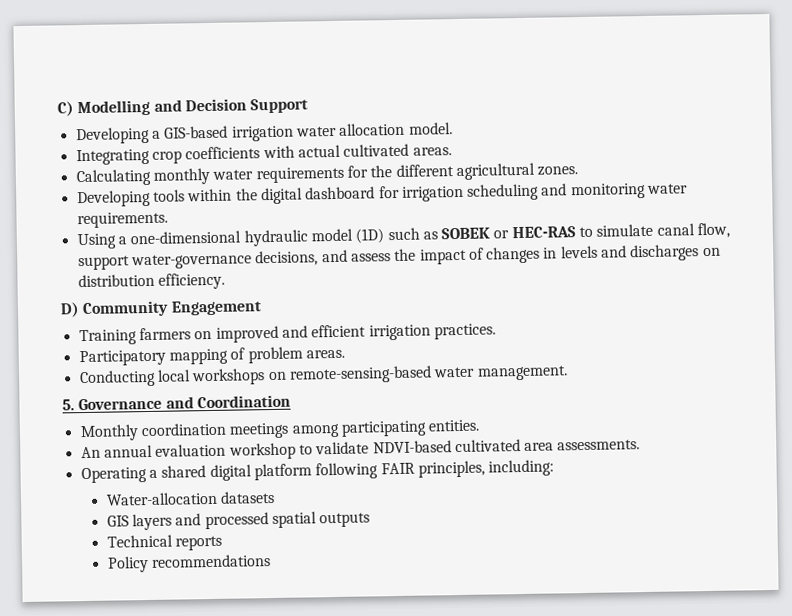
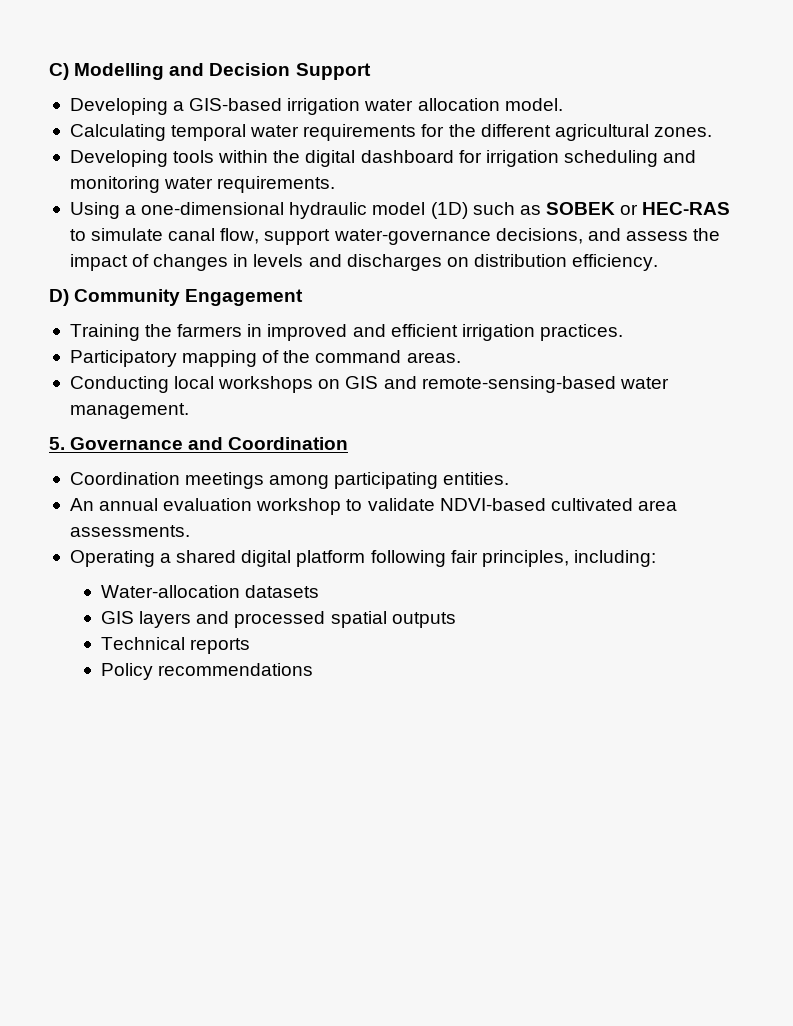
- Integrating crop coefficients with actual cultivated areas.
- Calculating monthly water requirements for the different agricultural zones.
+ Calculating temporal water requirements for the different agricultural zones.
- Training farmers on improved and efficient irrigation practices.
+ Training the farmers in improved and efficient irrigation practices.
- Participatory mapping of problem areas.
+ Participatory mapping of the command areas.
- Conducting local workshops on remote-sensing-based water management.
+ Conducting local workshops on GIS and remote-sensing-based water management.
- Monthly coordination meetings among participating entities.
+ Coordination meetings among participating entities.
- Operating a shared digital platform following FAIR principles, including:
+ Operating a shared digital platform following fair principles, including:

